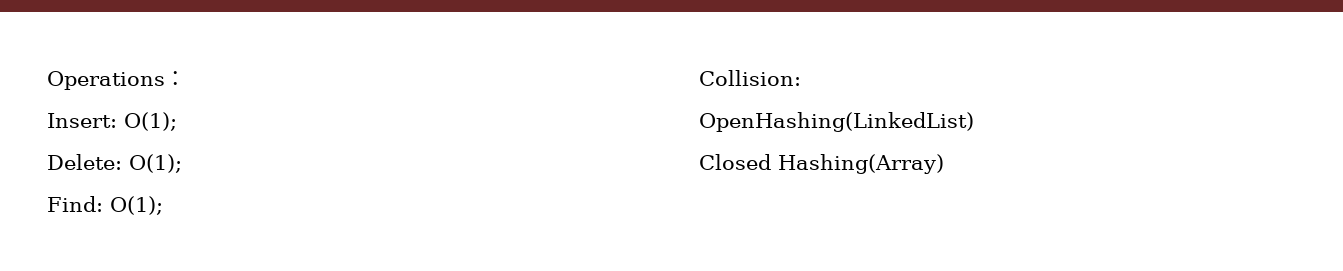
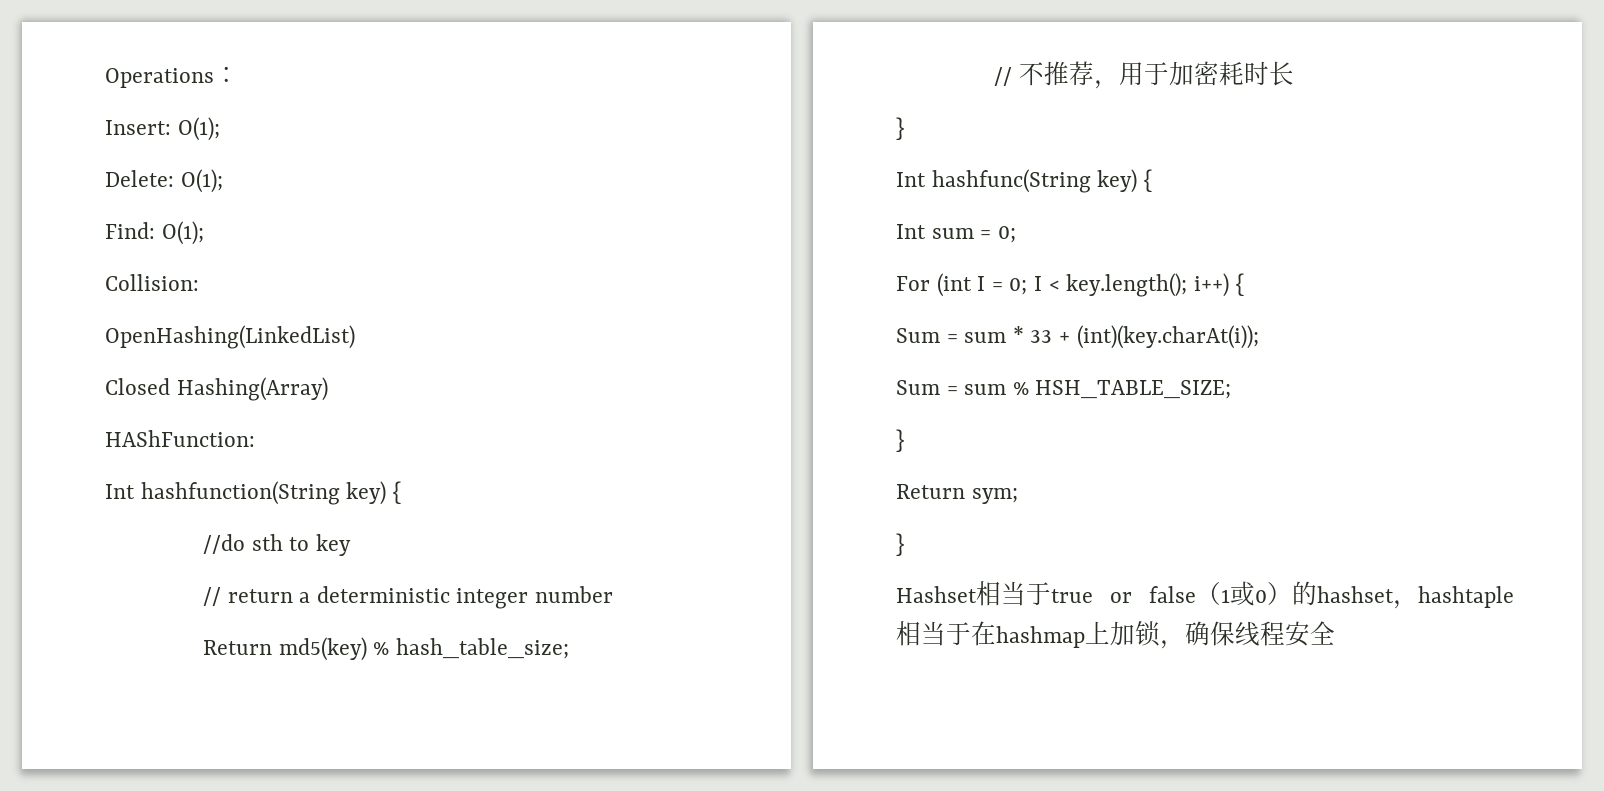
+ HAShFunction:
+ Int hashfunction(String key) {
+ //do sth to key
+ // return a deterministic integer number
+ Return md5(key) % hash_table_size;
+ // 不推荐，用于加密耗时长
+ }
+ Int hashfunc(String key) {
+ Int sum = 0;
+ For (int I = 0; I < key.length(); i++) {
+ Sum = sum * 33 + (int)(key.charAt(i));
+ Sum = sum % HSH_TABLE_SIZE;
+ }
+ Return sym;
+ }
+ Hashset相当于true or false（1或0）的hashset，hashtaple相当于在hashmap上加锁，确保线程安全

